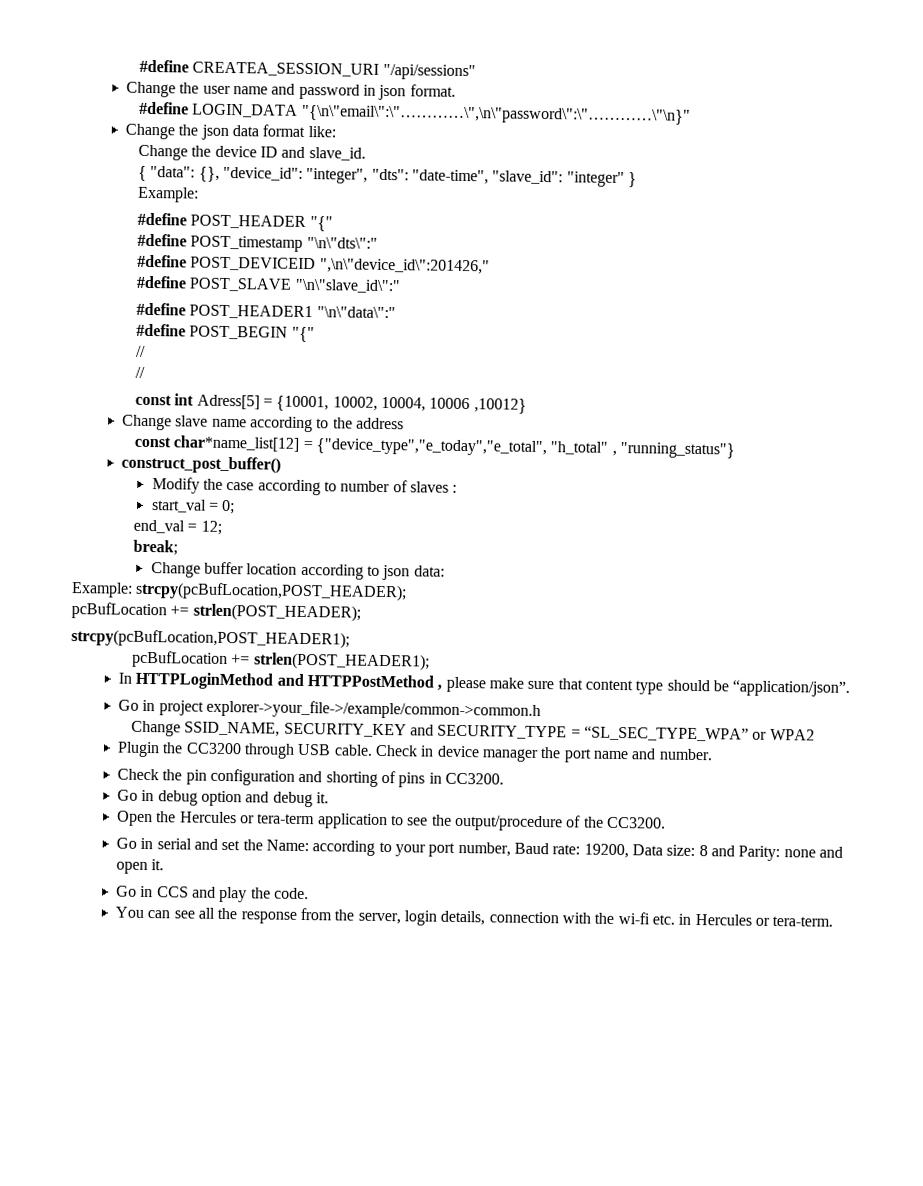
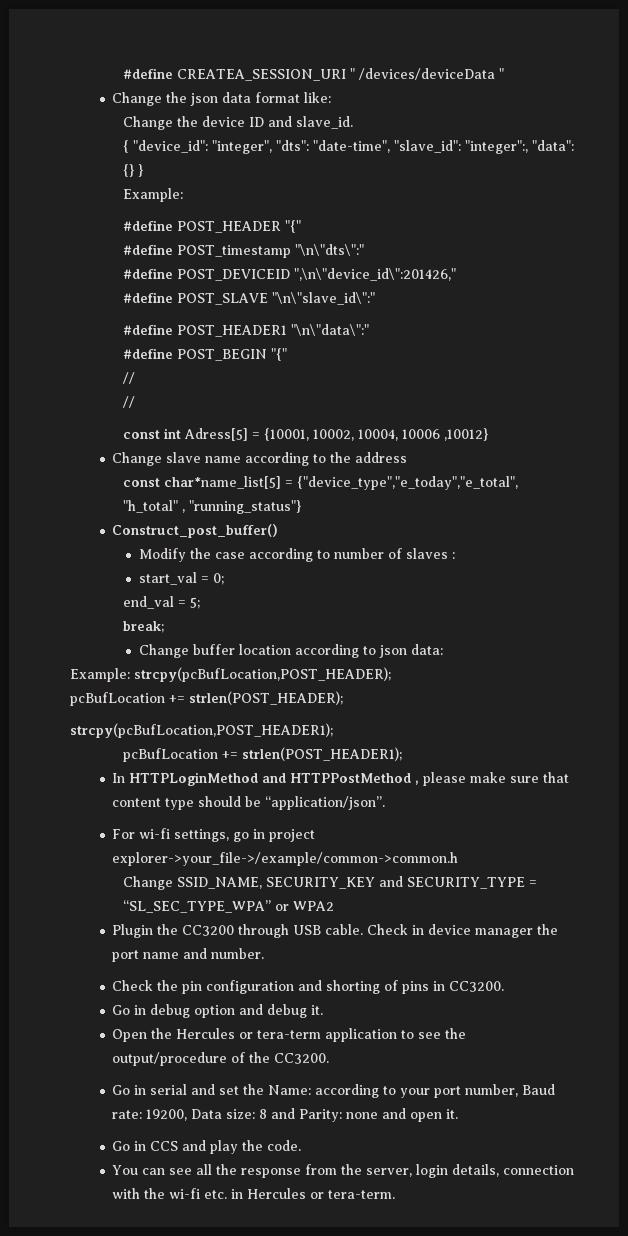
- #define CREATEA_SESSION_URI "/api/sessions"
- Change the user name and password in json format.
- #define LOGIN_DATA "{\n\"email\":\"…………\",\n\"password\":\"…………\"\n}"
+ #define CREATEA_SESSION_URI " /devices/deviceData "
- { "data": {}, "device_id": "integer", "dts": "date-time", "slave_id": "integer" }
+ { "device_id": "integer", "dts": "date-time", "slave_id": "integer":, "data": {} }
- const char*name_list[12] = {"device_type","e_today","e_total", "h_total" , "running_status"}
+ const char*name_list[5] = {"device_type","e_today","e_total", "h_total" , "running_status"}
- construct_post_buffer()
+ Construct_post_buffer()
- end_val = 12;
+ end_val = 5;
- Go in project explorer->your_file->/example/common->common.h
+ For wi-fi settings, go in project explorer->your_file->/example/common->common.h

